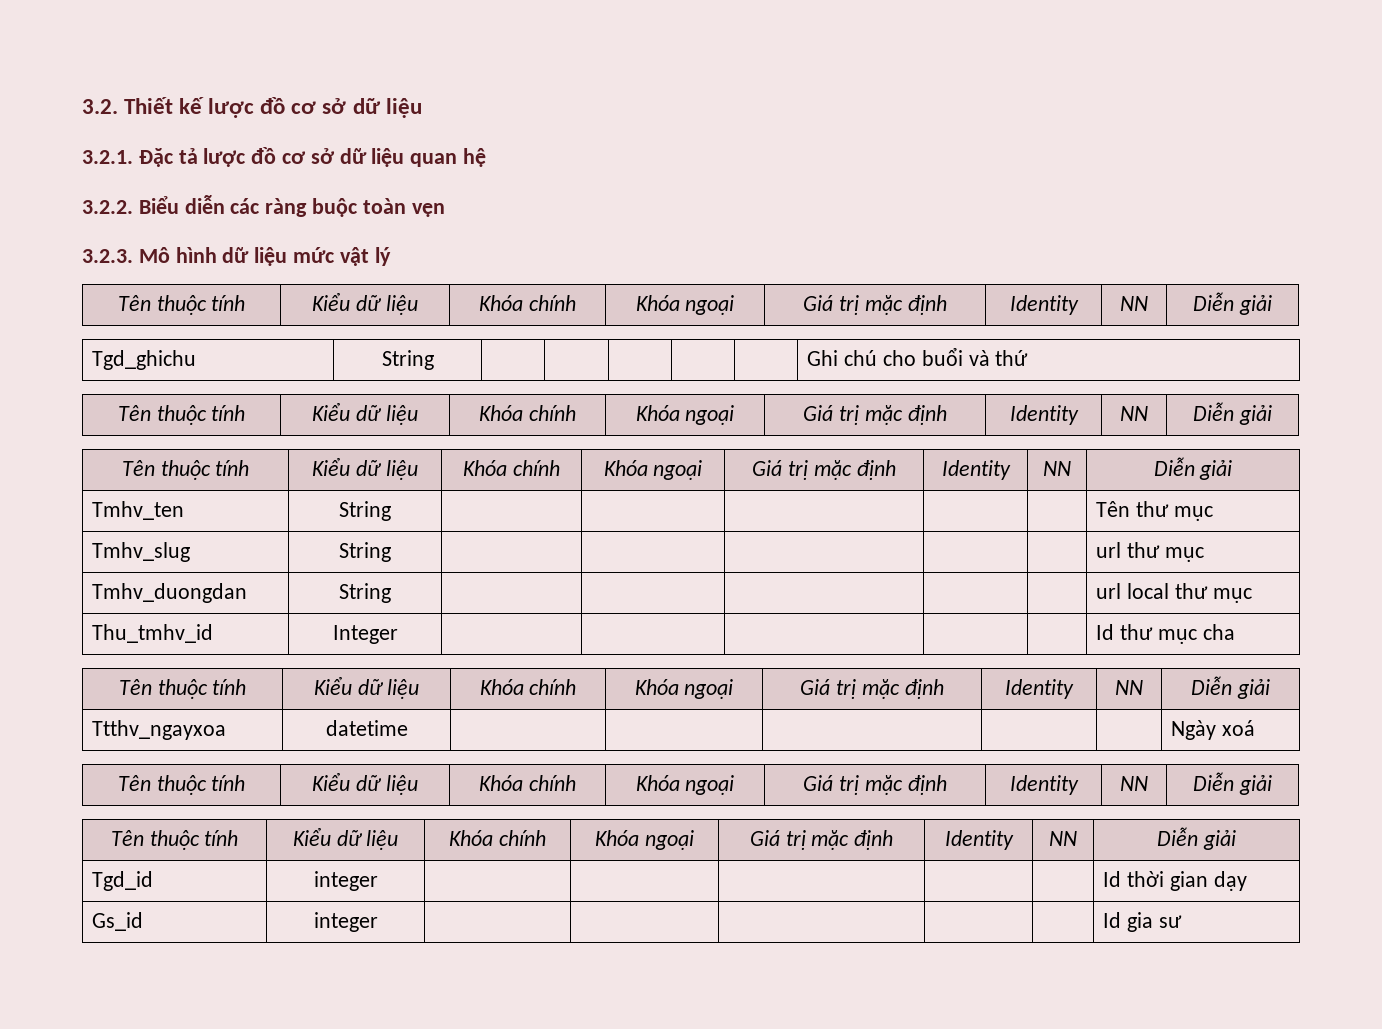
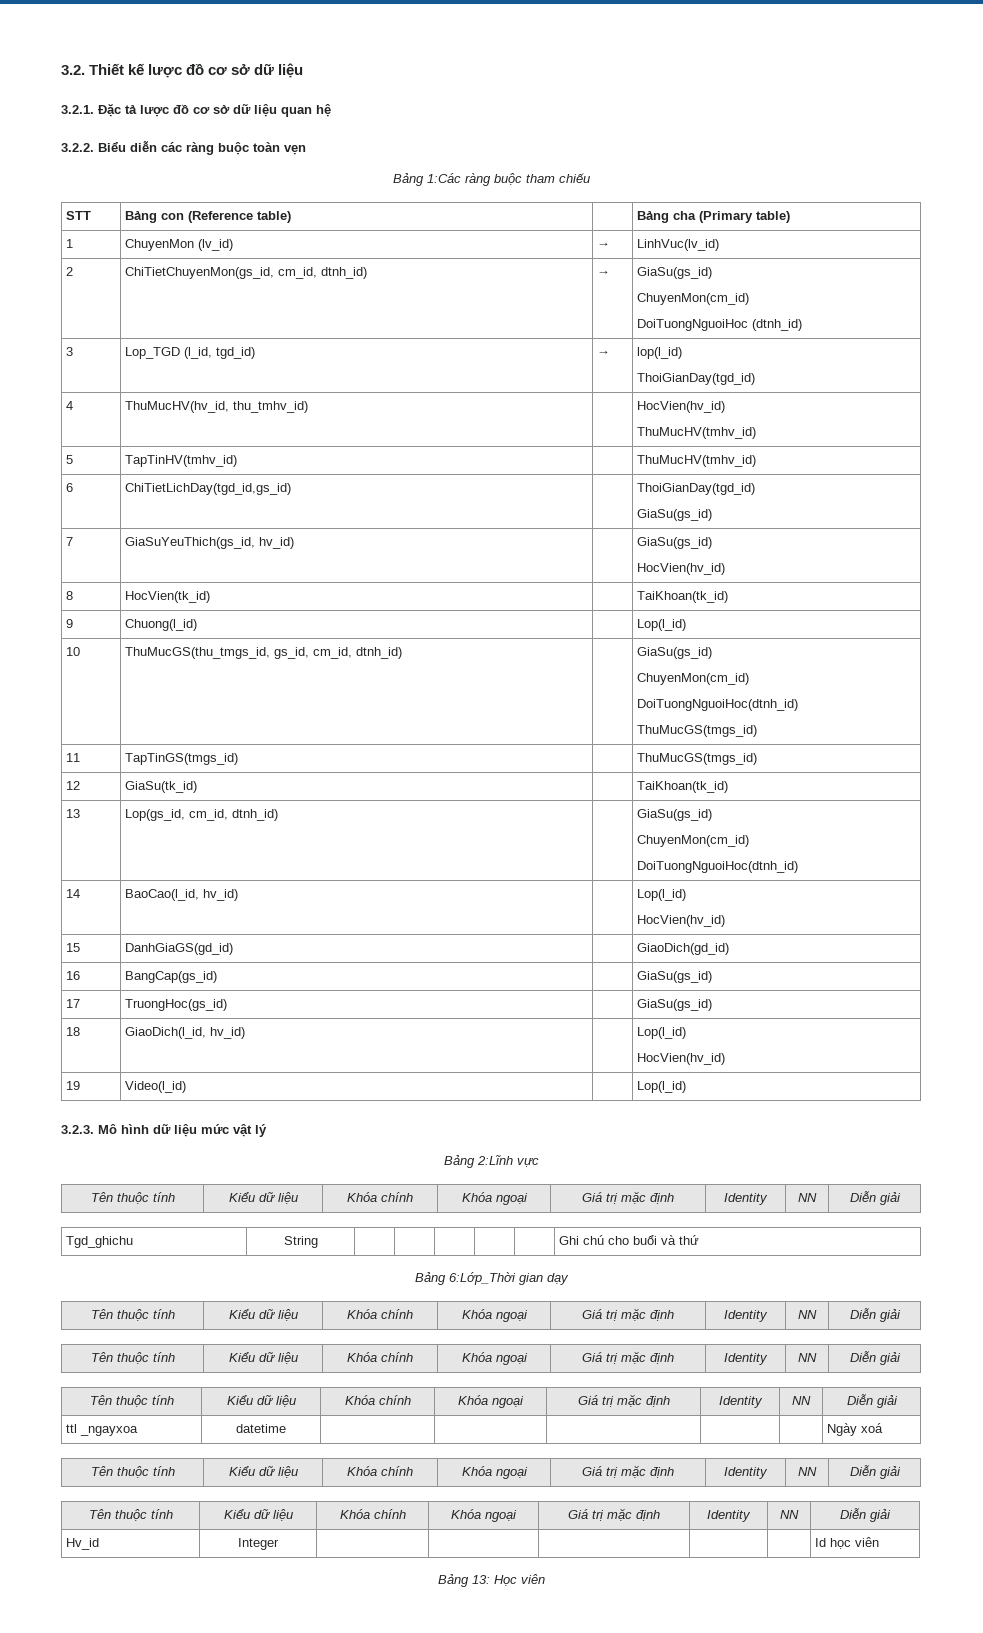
+ Bảng 1:Các ràng buộc tham chiếu
+ STT | Bảng con (Reference table) | | Bảng cha (Primary table)
+ 1 | ChuyenMon (lv_id) | → | LinhVuc(lv_id)
+ 2 | ChiTietChuyenMon(gs_id, cm_id, dtnh_id) | → | GiaSu(gs_id)
+ ChuyenMon(cm_id)
+ DoiTuongNguoiHoc (dtnh_id)
+ 3 | Lop_TGD (l_id, tgd_id) | → | lop(l_id)
+ ThoiGianDay(tgd_id)
+ 4 | ThuMucHV(hv_id, thu_tmhv_id) | | HocVien(hv_id)
+ ThuMucHV(tmhv_id)
+ 5 | TapTinHV(tmhv_id) | | ThuMucHV(tmhv_id)
+ 6 | ChiTietLichDay(tgd_id,gs_id) | | ThoiGianDay(tgd_id)
+ GiaSu(gs_id)
+ 7 | GiaSuYeuThich(gs_id, hv_id) | | GiaSu(gs_id)
+ HocVien(hv_id)
+ 8 | HocVien(tk_id) | | TaiKhoan(tk_id)
+ 9 | Chuong(l_id) | | Lop(l_id)
+ 10 | ThuMucGS(thu_tmgs_id, gs_id, cm_id, dtnh_id) | | GiaSu(gs_id)
+ ChuyenMon(cm_id)
+ DoiTuongNguoiHoc(dtnh_id)
+ ThuMucGS(tmgs_id)
+ 11 | TapTinGS(tmgs_id) | | ThuMucGS(tmgs_id)
+ 12 | GiaSu(tk_id) | | TaiKhoan(tk_id)
+ 13 | Lop(gs_id, cm_id, dtnh_id) | | GiaSu(gs_id)
+ ChuyenMon(cm_id)
+ DoiTuongNguoiHoc(dtnh_id)
+ 14 | BaoCao(l_id, hv_id) | | Lop(l_id)
+ HocVien(hv_id)
+ 15 | DanhGiaGS(gd_id) | | GiaoDich(gd_id)
+ 16 | BangCap(gs_id) | | GiaSu(gs_id)
+ 17 | TruongHoc(gs_id) | | GiaSu(gs_id)
+ 18 | GiaoDich(l_id, hv_id) | | Lop(l_id)
+ HocVien(hv_id)
+ 19 | Video(l_id) | | Lop(l_id)
+ Bảng 2:Lĩnh vực
+ Bảng 6:Lớp_Thời gian dạy
- Tmhv_ten | String | | | | | | Tên thư mục
- Tmhv_slug | String | | | | | | url thư mục
- Tmhv_duongdan | String | | | | | | url local thư mục
- Thu_tmhv_id | Integer | | | | | | Id thư mục cha
- Ttthv_ngayxoa | datetime | | | | | | Ngày xoá
+ ttl _ngayxoa | datetime | | | | | | Ngày xoá
- Tgd_id | integer | | | | | | Id thời gian dạy
- Gs_id | integer | | | | | | Id gia sư
+ Hv_id | Integer | | | | | | Id học viên
+ Bảng 13: Học viên

